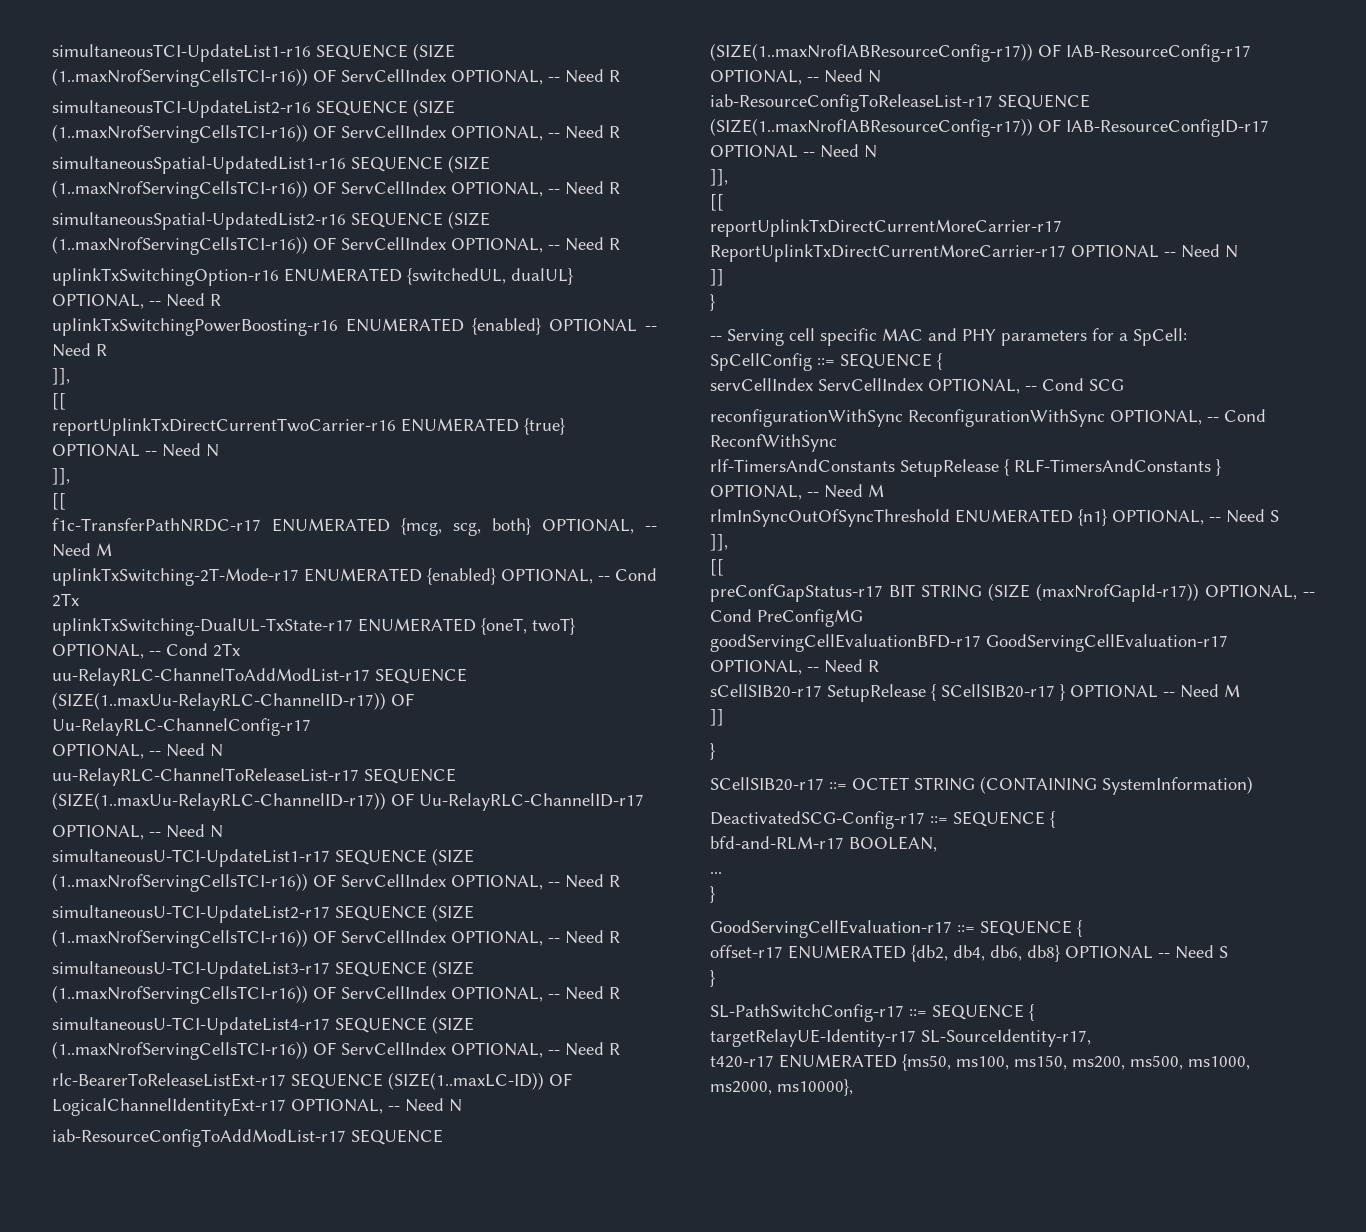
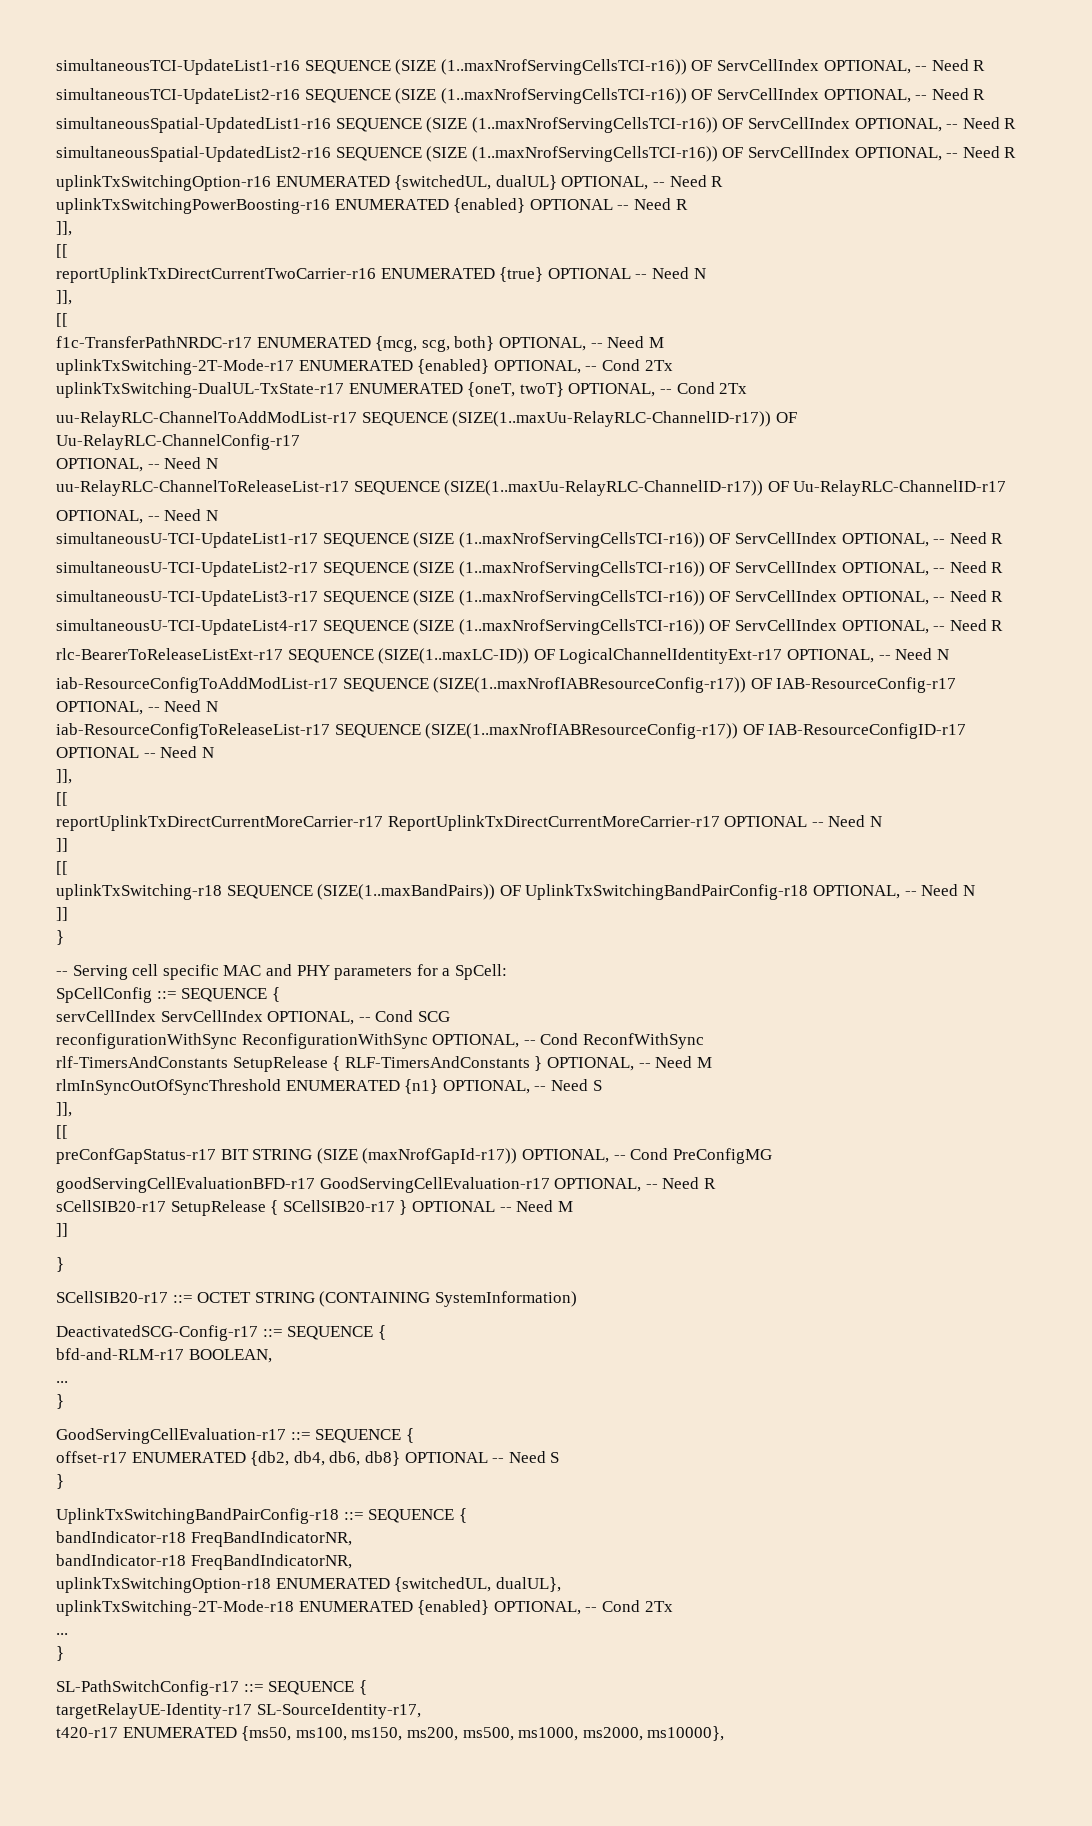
  reportUplinkTxDirectCurrentMoreCarrier-r17 ReportUplinkTxDirectCurrentMoreCarrier-r17 OPTIONAL -- Need N
+ ]]
+ [[
+ uplinkTxSwitching-r18 SEQUENCE (SIZE(1..maxBandPairs)) OF UplinkTxSwitchingBandPairConfig-r18 OPTIONAL, -- Need N
+ UplinkTxSwitchingBandPairConfig-r18 ::= SEQUENCE {
+ bandIndicator-r18 FreqBandIndicatorNR,
+ bandIndicator-r18 FreqBandIndicatorNR,
+ uplinkTxSwitchingOption-r18 ENUMERATED {switchedUL, dualUL},
+ uplinkTxSwitching-2T-Mode-r18 ENUMERATED {enabled} OPTIONAL, -- Cond 2Tx
+ ...
+ }

